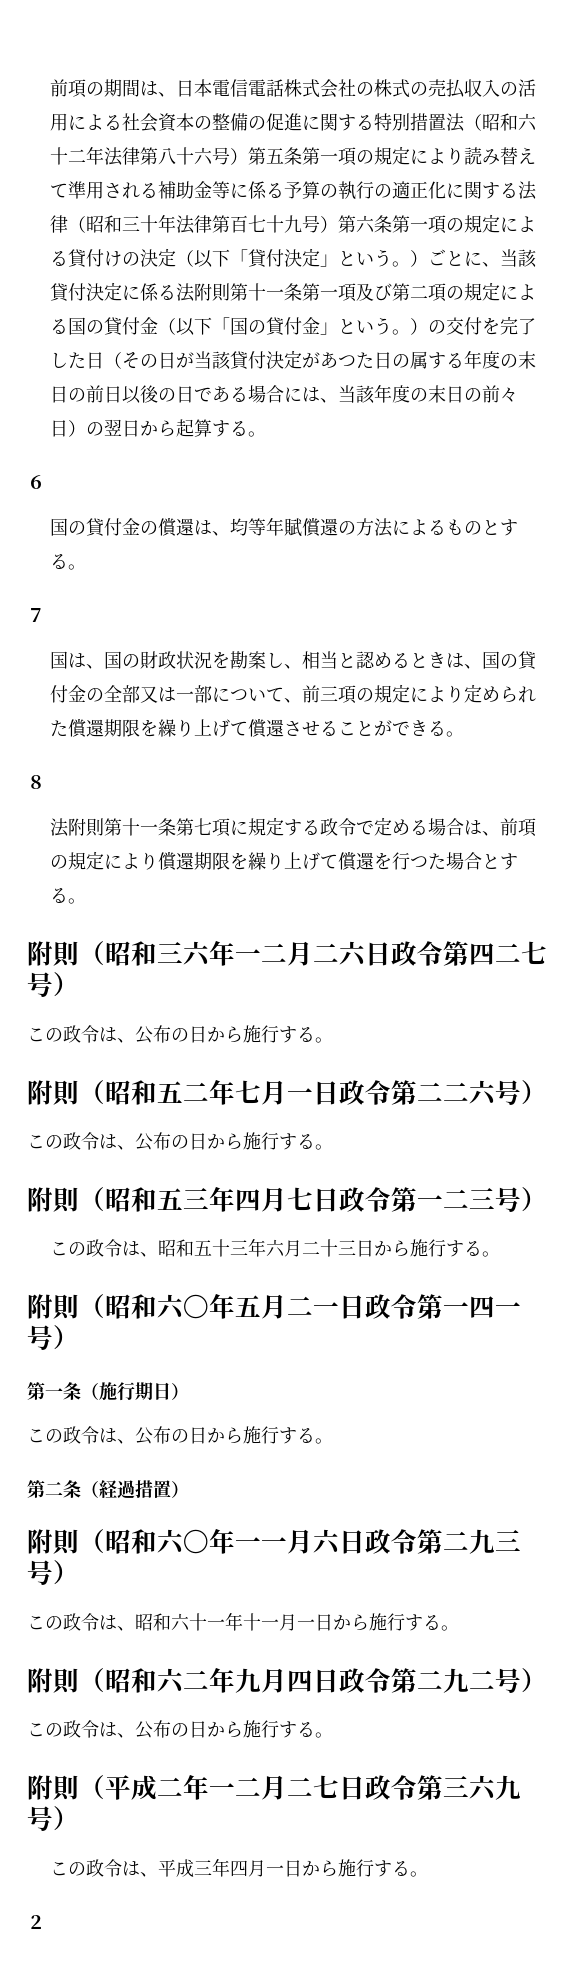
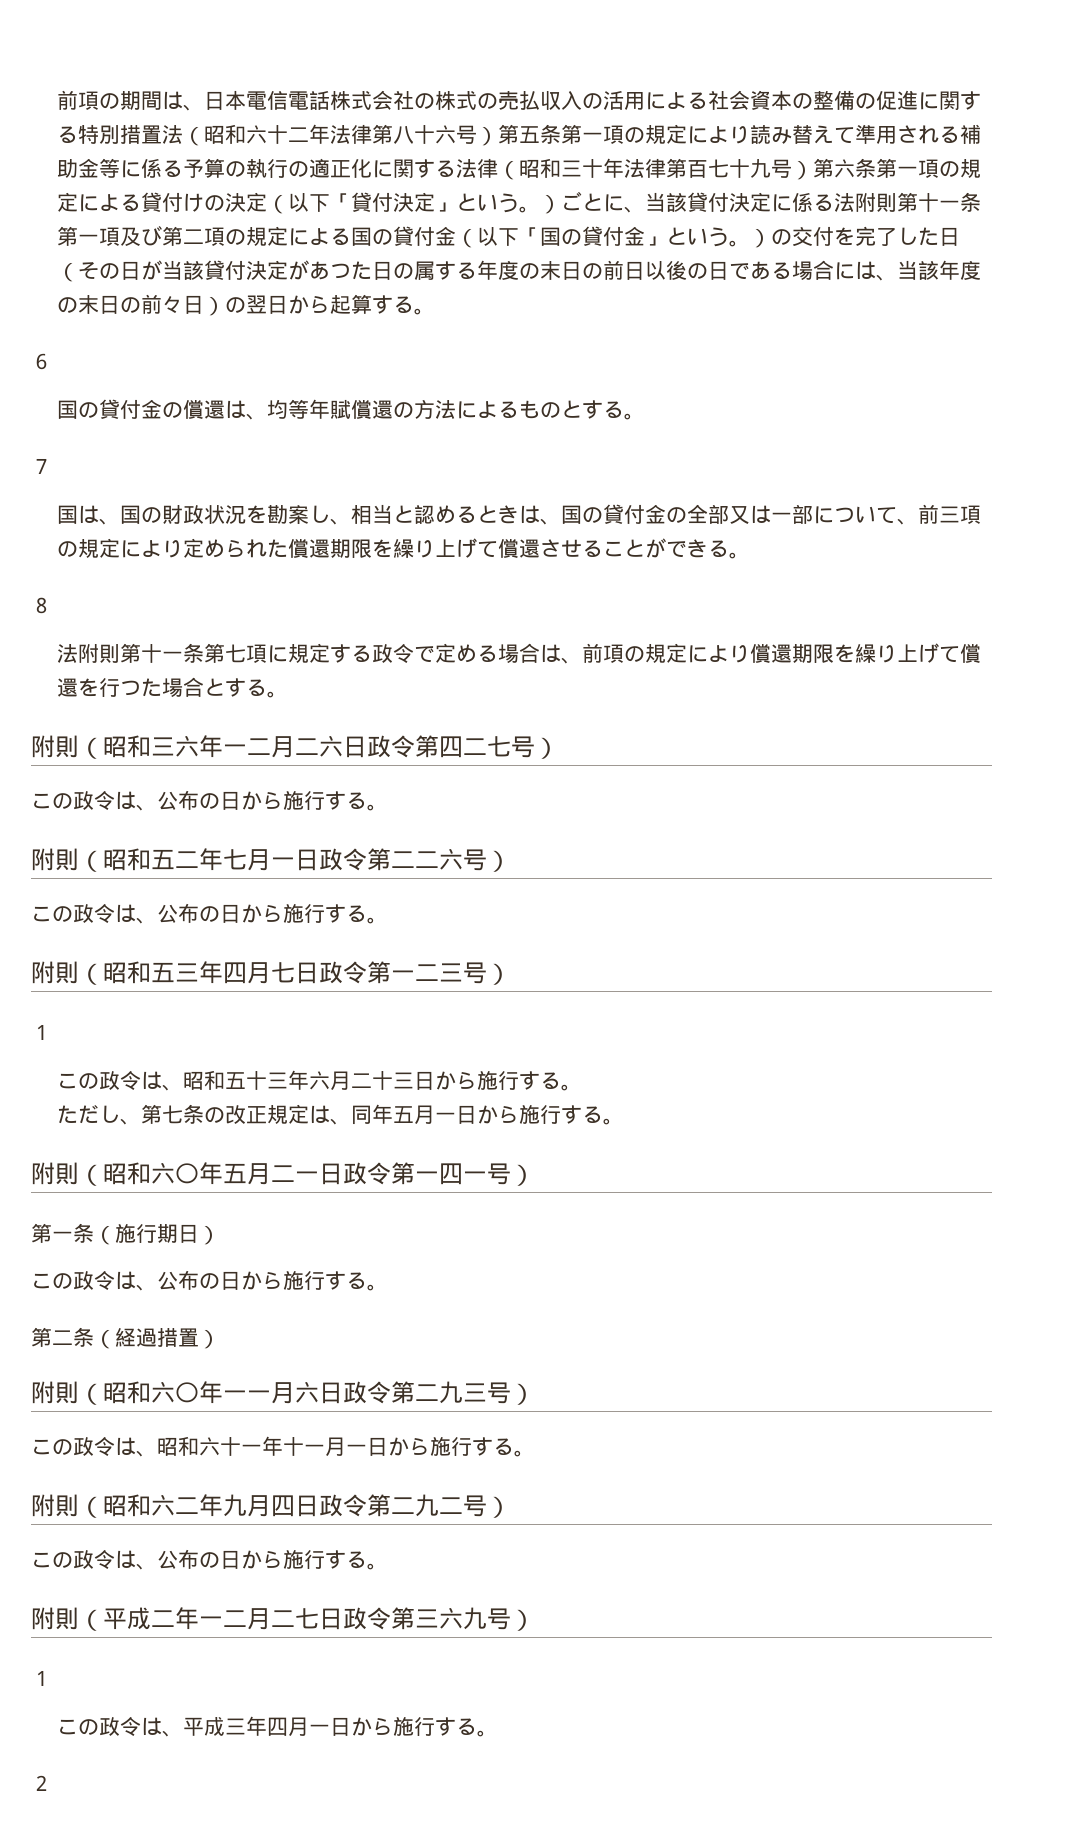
  附則（昭和五三年四月七日政令第一二三号）
+ １
+ ただし、第七条の改正規定は、同年五月一日から施行する。
  附則（平成二年一二月二七日政令第三六九号）
+ １

